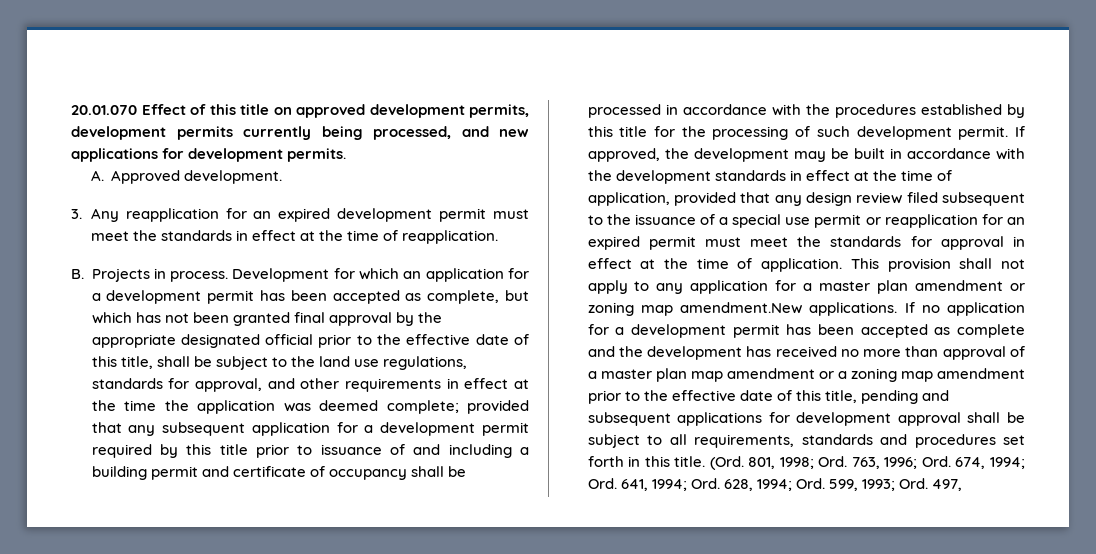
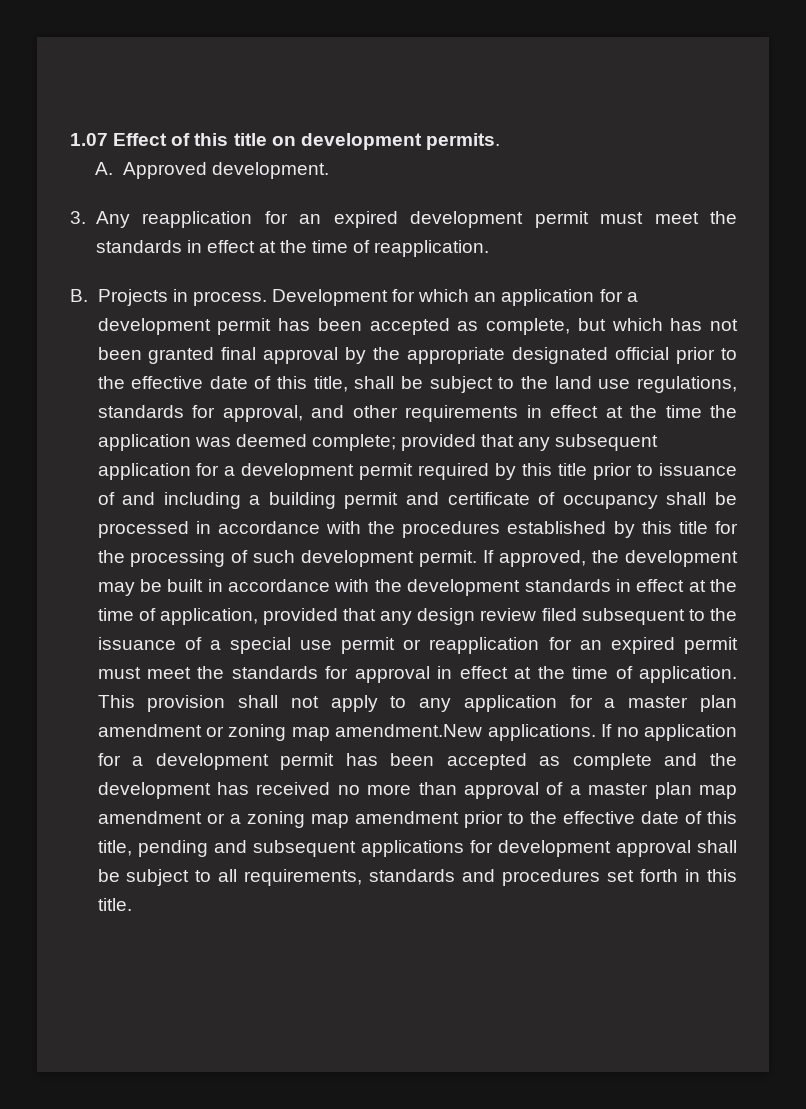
- 20.01.070 Effect of this title on approved development permits, development permits currently being processed, and new applications for development permits.
+ 1.07 Effect of this title on development permits.
- (Ord. 801, 1998; Ord. 763, 1996; Ord. 674, 1994; Ord. 641, 1994; Ord. 628, 1994; Ord. 599, 1993; Ord. 497,

